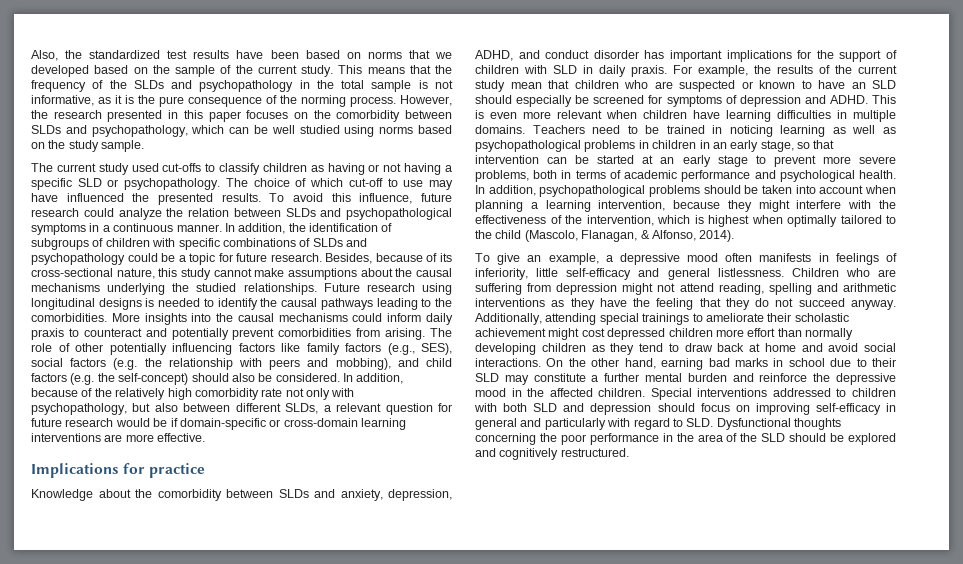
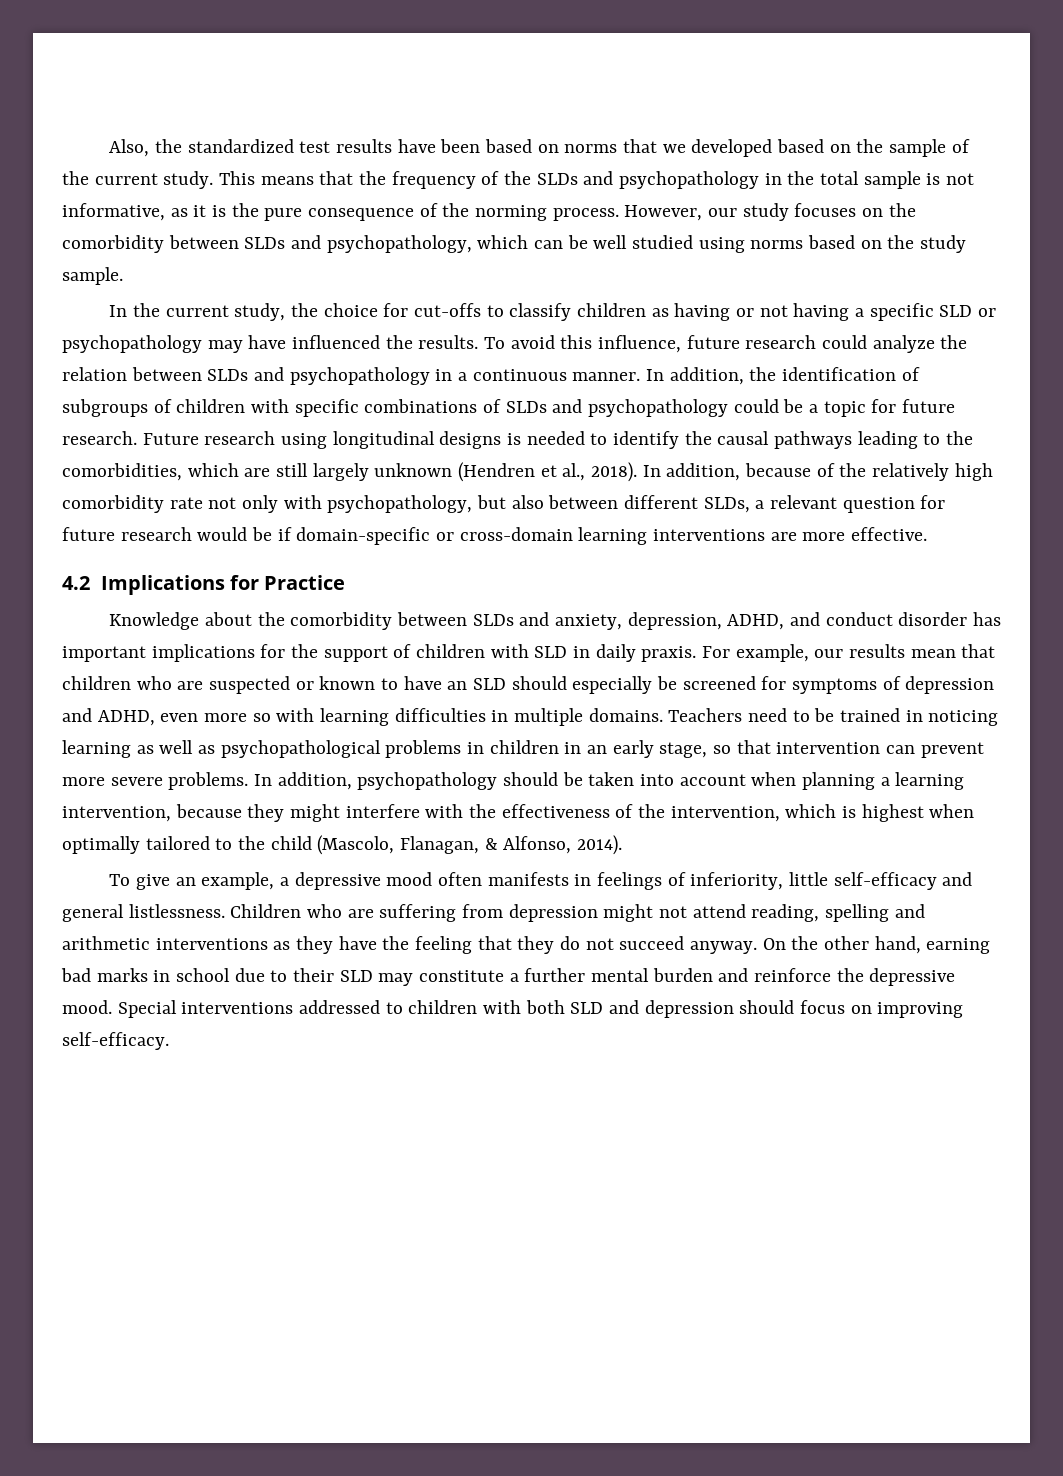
- However, the research presented in this paper focuses on the comorbidity between SLDs and psychopathology, which can be well studied using norms based on the study sample.
+ However, our study focuses on the comorbidity between SLDs and psychopathology, which can be well studied using norms based on the study sample.
- The current study used cut-offs to classify children as having or not having a specific SLD or psychopathology. The choice of which cut-off to use may have influenced the presented results.
+ In the current study, the choice for cut-offs to classify children as having or not having a specific SLD or psychopathology may have influenced the results.
- To avoid this influence, future research could analyze the relation between SLDs and psychopathological symptoms in a continuous manner.
+ To avoid this influence, future research could analyze the relation between SLDs and psychopathology in a continuous manner.
- Besides, because of its cross-sectional nature, this study cannot make assumptions about the causal mechanisms underlying the studied relationships.
- Future research using longitudinal designs is needed to identify the causal pathways leading to the comorbidities. More insights into the causal mechanisms could inform daily praxis to counteract and potentially prevent comorbidities from arising. The role of other potentially influencing factors like family factors (e.g., SES), social factors (e.g. the relationship with peers and mobbing), and child factors (e.g. the self-concept) should also be considered.
+ Future research using longitudinal designs is needed to identify the causal pathways leading to the comorbidities, which are still largely unknown (Hendren et al., 2018).
- Implications for practice
+ 4.2 Implications for Practice
- For example, the results of the current study mean that children who are suspected or known to have an SLD should especially be screened for symptoms of depression and ADHD. This is even more relevant when children have learning difficulties in multiple domains.
+ For example, our results mean that children who are suspected or known to have an SLD should especially be screened for symptoms of depression and ADHD, even more so with learning difficulties in multiple domains.
- Teachers need to be trained in noticing learning as well as psychopathological problems in children in an early stage, so that intervention can be started at an early stage to prevent more severe problems, both in terms of academic performance and psychological health. In addition, psychopathological problems should be taken into account when planning a learning intervention, because they might interfere with the effectiveness of the intervention, which is highest when optimally tailored to the child (Mascolo, Flanagan, & Alfonso, 2014).
+ Teachers need to be trained in noticing learning as well as psychopathological problems in children in an early stage, so that intervention can prevent more severe problems. In addition, psychopathology should be taken into account when planning a learning intervention, because they might interfere with the effectiveness of the intervention, which is highest when optimally tailored to the child (Mascolo, Flanagan, & Alfonso, 2014).
- Additionally, attending special trainings to ameliorate their scholastic achievement might cost depressed children more effort than normally developing children as they tend to draw back at home and avoid social interactions.
- On the other hand, earning bad marks in school due to their SLD may constitute a further mental burden and reinforce the depressive mood in the affected children.
+ On the other hand, earning bad marks in school due to their SLD may constitute a further mental burden and reinforce the depressive mood.
- Special interventions addressed to children with both SLD and depression should focus on improving self-efficacy in general and particularly with regard to SLD. Dysfunctional thoughts concerning the poor performance in the area of the SLD should be explored and cognitively restructured.
+ Special interventions addressed to children with both SLD and depression should focus on improving self-efficacy.

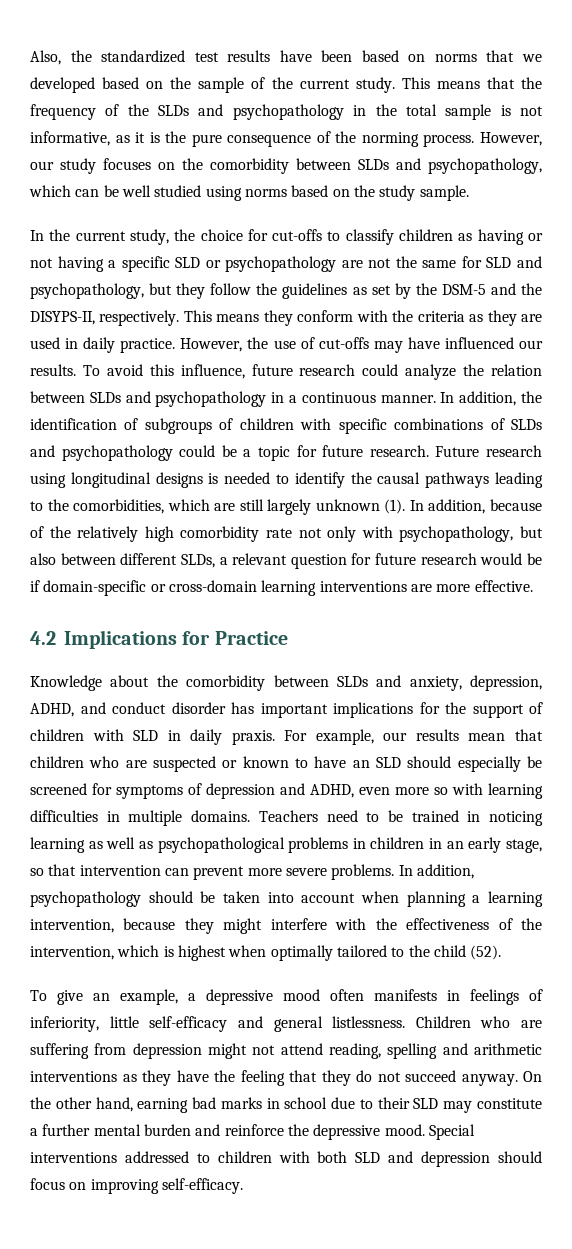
- In the current study, the choice for cut-offs to classify children as having or not having a specific SLD or psychopathology may have influenced the results.
+ In the current study, the choice for cut-offs to classify children as having or not having a specific SLD or psychopathology are not the same for SLD and psychopathology, but they follow the guidelines as set by the DSM-5 and the DISYPS-II, respectively. This means they conform with the criteria as they are used in daily practice. However, the use of cut-offs may have influenced our results.
- Future research using longitudinal designs is needed to identify the causal pathways leading to the comorbidities, which are still largely unknown (Hendren et al., 2018).
+ Future research using longitudinal designs is needed to identify the causal pathways leading to the comorbidities, which are still largely unknown (1).
- In addition, psychopathology should be taken into account when planning a learning intervention, because they might interfere with the effectiveness of the intervention, which is highest when optimally tailored to the child (Mascolo, Flanagan, & Alfonso, 2014).
+ In addition, psychopathology should be taken into account when planning a learning intervention, because they might interfere with the effectiveness of the intervention, which is highest when optimally tailored to the child (52).

